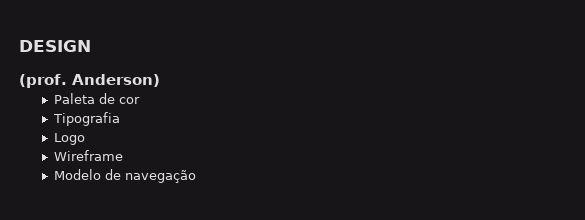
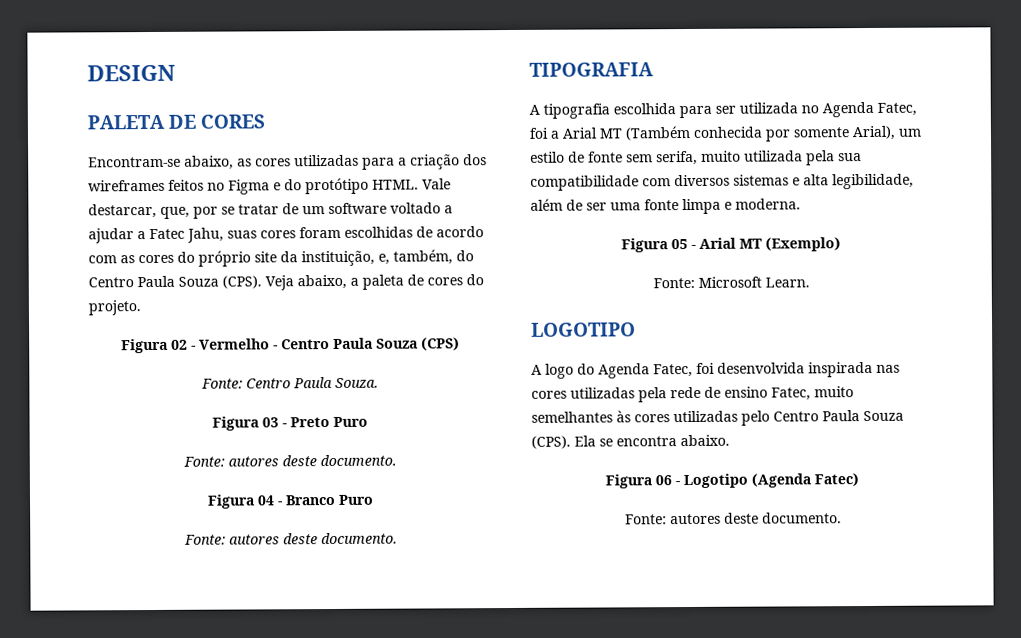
- (prof. Anderson)
- Paleta de cor
- Tipografia
- Logo
- Wireframe
- Modelo de navegação
+ PALETA DE CORES
+ Encontram-se abaixo, as cores utilizadas para a criação dos wireframes feitos no Figma e do protótipo HTML. Vale destarcar, que, por se tratar de um software voltado a ajudar a Fatec Jahu, suas cores foram escolhidas de acordo com as cores do próprio site da instituição, e, também, do Centro Paula Souza (CPS). Veja abaixo, a paleta de cores do projeto.
+ Figura 02 - Vermelho - Centro Paula Souza (CPS)
+ Fonte: Centro Paula Souza.
+ Figura 03 - Preto Puro
+ Fonte: autores deste documento.
+ Figura 04 - Branco Puro
+ Fonte: autores deste documento.
+ TIPOGRAFIA
+ A tipografia escolhida para ser utilizada no Agenda Fatec, foi a Arial MT (Também conhecida por somente Arial), um estilo de fonte sem serifa, muito utilizada pela sua compatibilidade com diversos sistemas e alta legibilidade, além de ser uma fonte limpa e moderna.
+ Figura 05 - Arial MT (Exemplo)
+ Fonte: Microsoft Learn.
+ LOGOTIPO
+ A logo do Agenda Fatec, foi desenvolvida inspirada nas cores utilizadas pela rede de ensino Fatec, muito semelhantes às cores utilizadas pelo Centro Paula Souza (CPS). Ela se encontra abaixo.
+ Figura 06 - Logotipo (Agenda Fatec)
+ Fonte: autores deste documento.

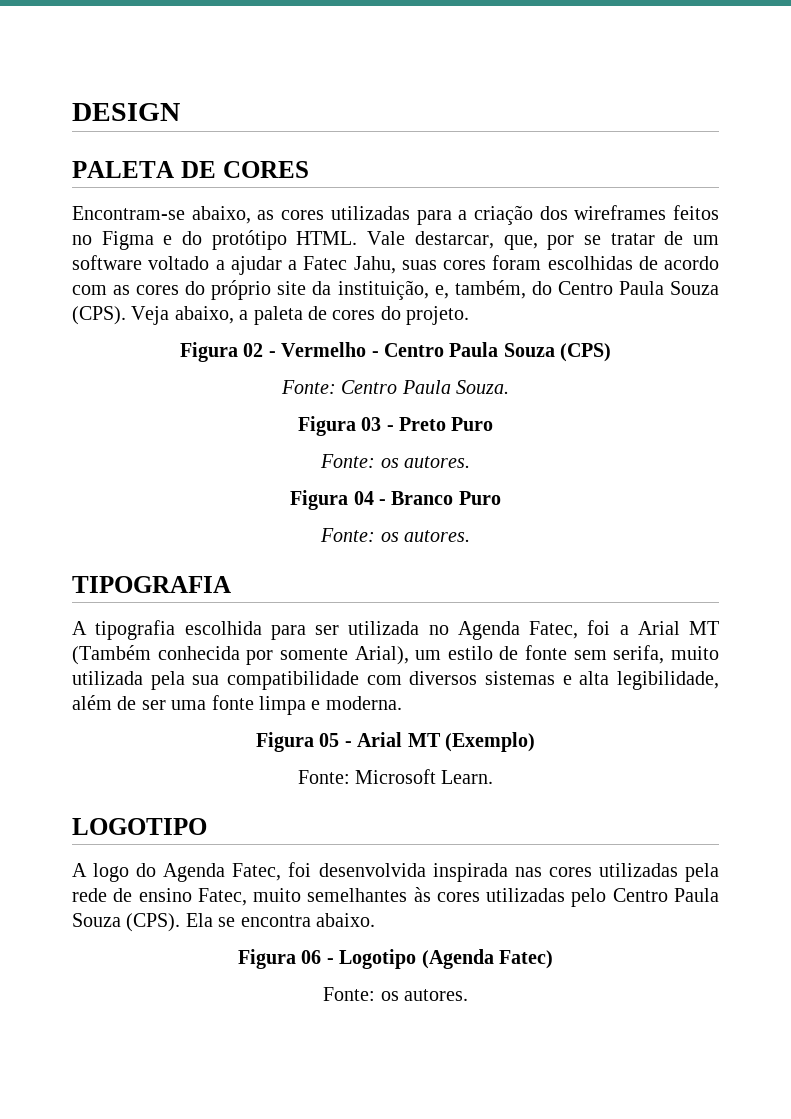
  Figura 03 - Preto Puro
- Fonte: autores deste documento.
+ Fonte: os autores.
  Figura 04 - Branco Puro
- Fonte: autores deste documento.
+ Fonte: os autores.
  Figura 06 - Logotipo (Agenda Fatec)
- Fonte: autores deste documento.
+ Fonte: os autores.

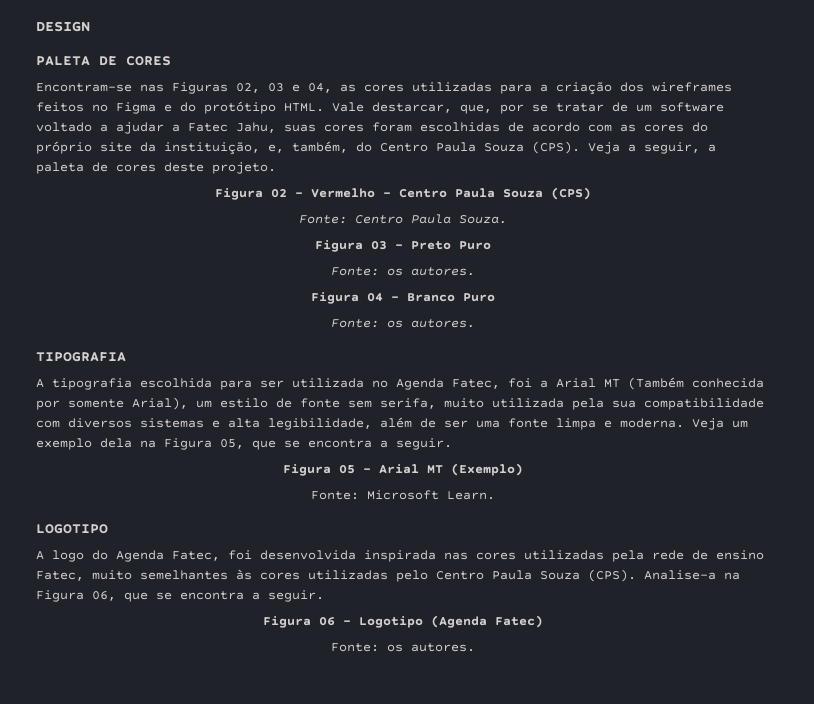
- Encontram-se abaixo, as cores utilizadas para a criação dos wireframes feitos no Figma e do protótipo HTML.
+ Encontram-se nas Figuras 02, 03 e 04, as cores utilizadas para a criação dos wireframes feitos no Figma e do protótipo HTML.
- Veja abaixo, a paleta de cores do projeto.
+ Veja a seguir, a paleta de cores deste projeto.
+ Veja um exemplo dela na Figura 05, que se encontra a seguir.
- Ela se encontra abaixo.
+ Analise-a na Figura 06, que se encontra a seguir.

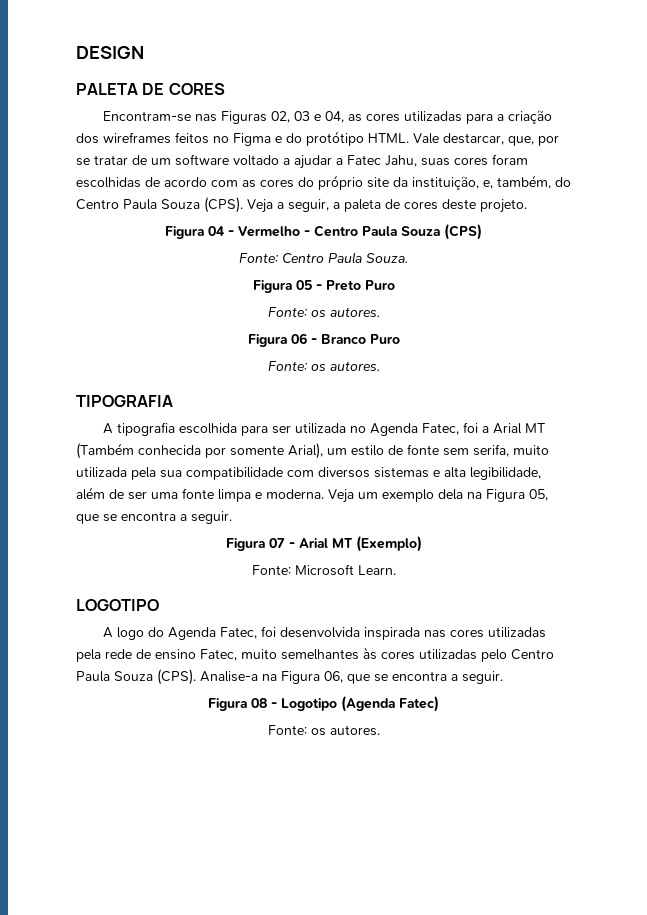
- Figura 02 - Vermelho - Centro Paula Souza (CPS)
+ Figura 04 - Vermelho - Centro Paula Souza (CPS)
- Figura 03 - Preto Puro
+ Figura 05 - Preto Puro
- Figura 04 - Branco Puro
+ Figura 06 - Branco Puro
- Figura 05 - Arial MT (Exemplo)
+ Figura 07 - Arial MT (Exemplo)
- Figura 06 - Logotipo (Agenda Fatec)
+ Figura 08 - Logotipo (Agenda Fatec)

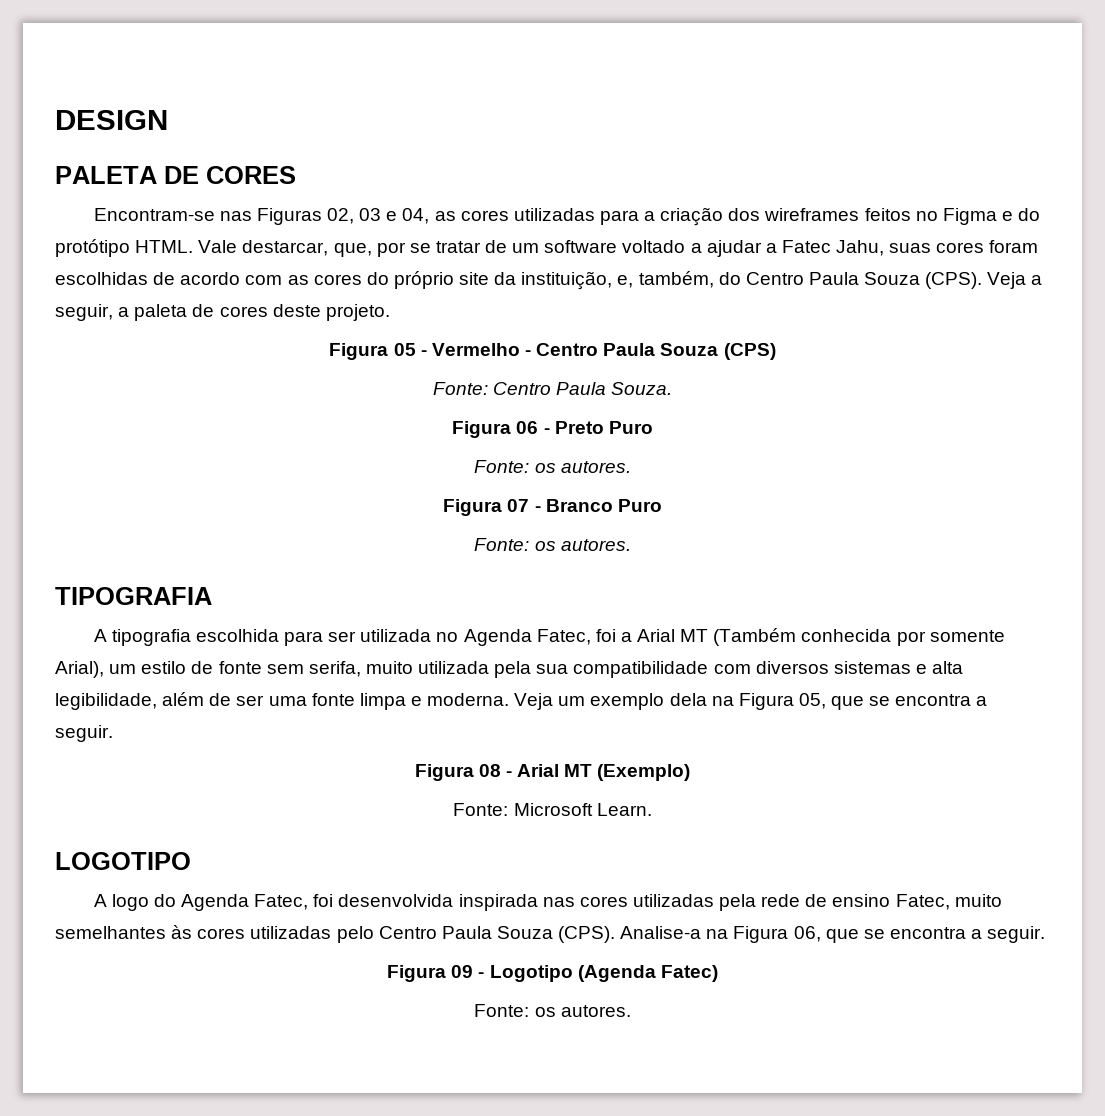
- Figura 04 - Vermelho - Centro Paula Souza (CPS)
+ Figura 05 - Vermelho - Centro Paula Souza (CPS)
- Figura 05 - Preto Puro
+ Figura 06 - Preto Puro
- Figura 06 - Branco Puro
+ Figura 07 - Branco Puro
- Figura 07 - Arial MT (Exemplo)
+ Figura 08 - Arial MT (Exemplo)
- Figura 08 - Logotipo (Agenda Fatec)
+ Figura 09 - Logotipo (Agenda Fatec)

